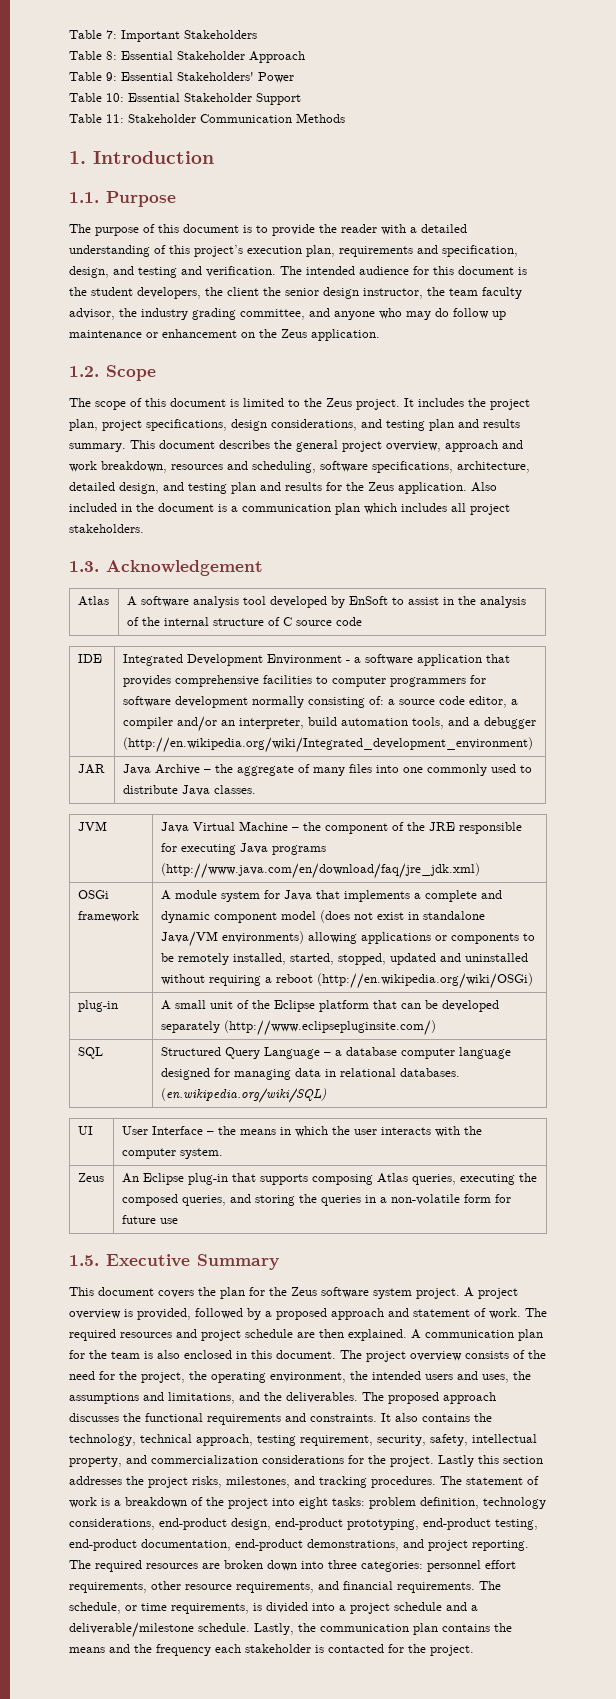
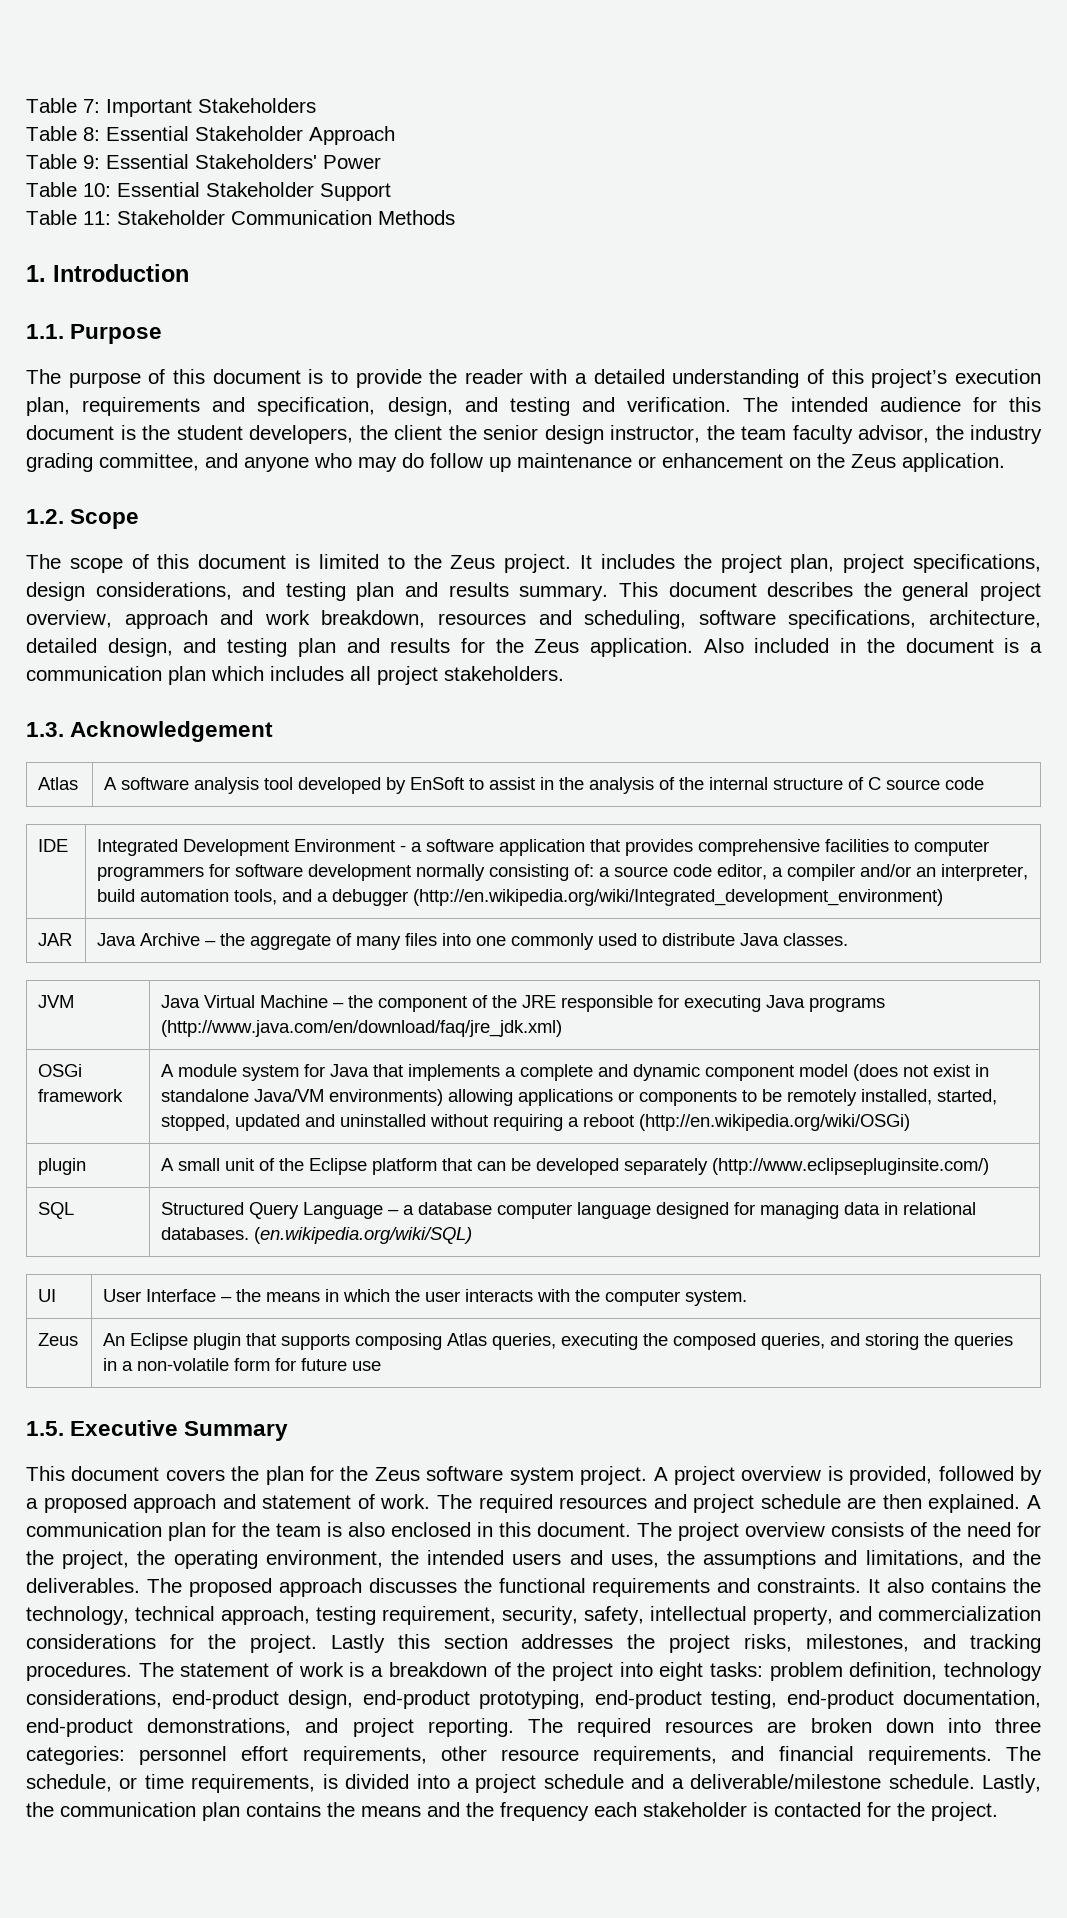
- plug-in | A small unit of the Eclipse platform that can be developed separately (http://www.eclipsepluginsite.com/)
+ plugin | A small unit of the Eclipse platform that can be developed separately (http://www.eclipsepluginsite.com/)
- Zeus | An Eclipse plug-in that supports composing Atlas queries, executing the composed queries, and storing the queries in a non-volatile form for future use
+ Zeus | An Eclipse plugin that supports composing Atlas queries, executing the composed queries, and storing the queries in a non-volatile form for future use

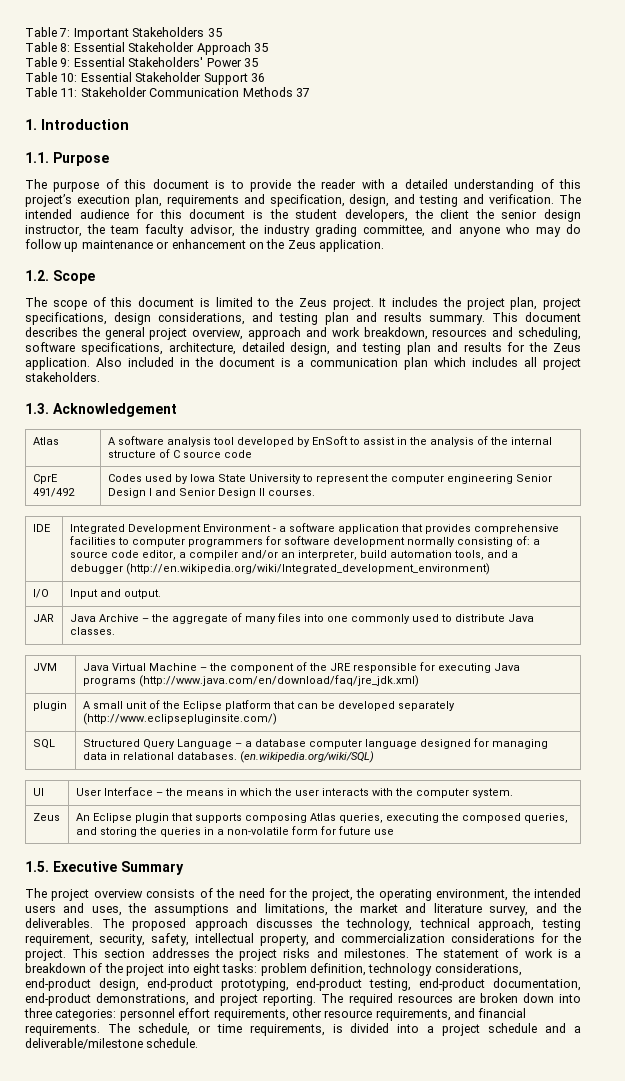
- Table 7: Important Stakeholders
+ Table 7: Important Stakeholders 35
- Table 8: Essential Stakeholder Approach
+ Table 8: Essential Stakeholder Approach 35
- Table 9: Essential Stakeholders' Power
+ Table 9: Essential Stakeholders' Power 35
- Table 10: Essential Stakeholder Support
+ Table 10: Essential Stakeholder Support 36
- Table 11: Stakeholder Communication Methods
+ Table 11: Stakeholder Communication Methods 37
+ CprE 491/492 | Codes used by Iowa State University to represent the computer engineering Senior Design I and Senior Design II courses.
+ I/O | Input and output.
- OSGi framework | A module system for Java that implements a complete and dynamic component model (does not exist in standalone Java/VM environments) allowing applications or components to be remotely installed, started, stopped, updated and uninstalled without requiring a reboot (http://en.wikipedia.org/wiki/OSGi)
- This document covers the plan for the Zeus software system project. A project overview is provided, followed by a proposed approach and statement of work. The required resources and project schedule are then explained. A communication plan for the team is also enclosed in this document. The project overview consists of the need for the project, the operating environment, the intended users and uses, the assumptions and limitations, and the deliverables.
+ The project overview consists of the need for the project, the operating environment, the intended users and uses, the assumptions and limitations, the market and literature survey, and the deliverables.
- The proposed approach discusses the functional requirements and constraints. It also contains the technology, technical approach, testing requirement, security, safety, intellectual property, and commercialization considerations for the project.
+ The proposed approach discusses the technology, technical approach, testing requirement, security, safety, intellectual property, and commercialization considerations for the project.
- Lastly this section addresses the project risks, milestones, and tracking procedures.
+ This section addresses the project risks and milestones.
- Lastly, the communication plan contains the means and the frequency each stakeholder is contacted for the project.

